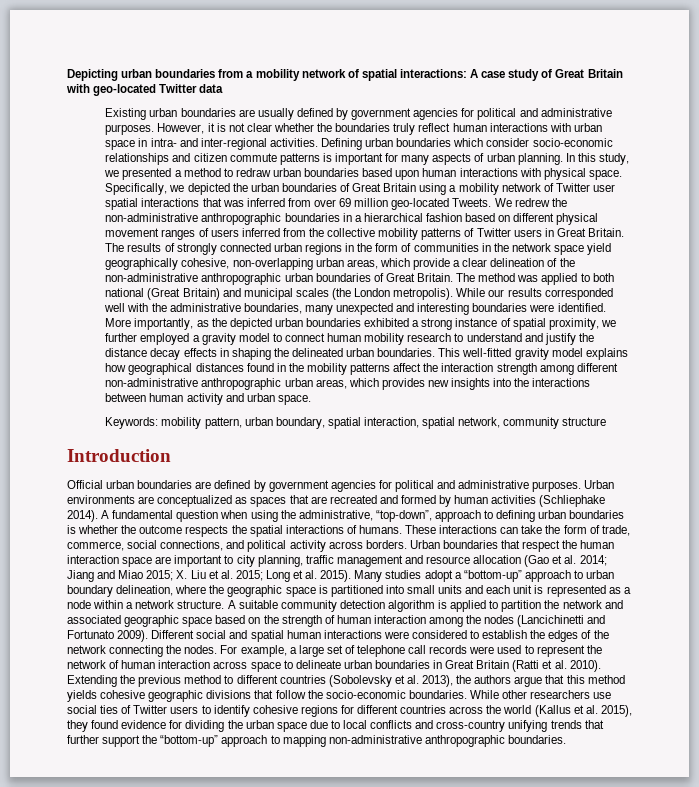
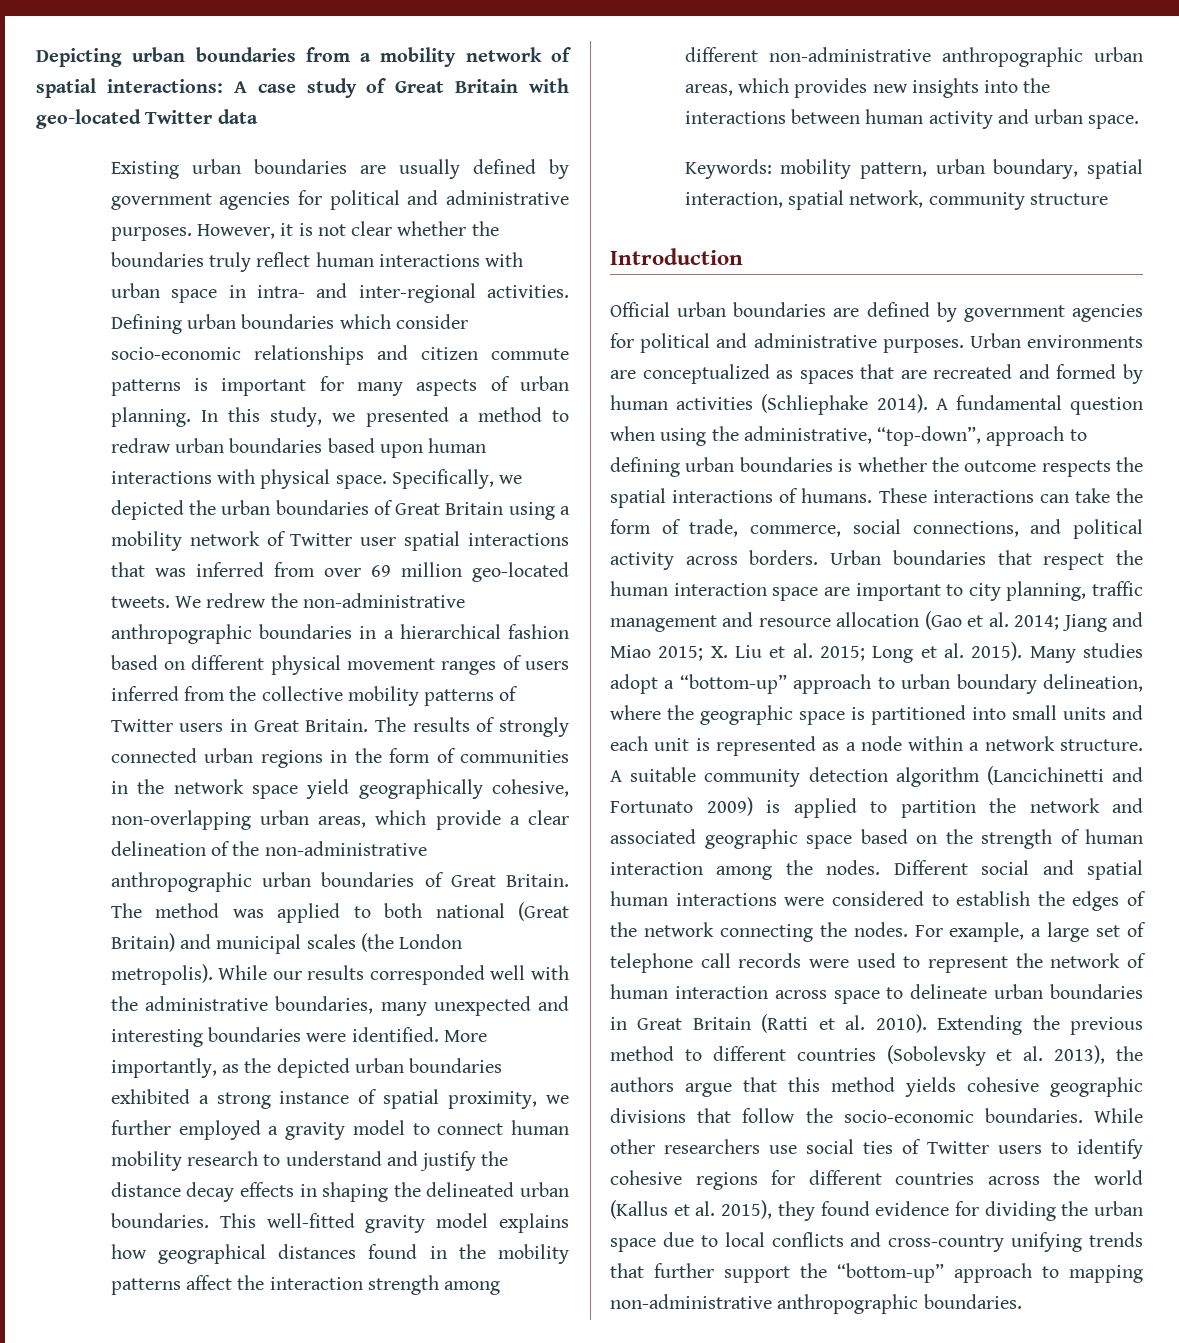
- Specifically, we depicted the urban boundaries of Great Britain using a mobility network of Twitter user spatial interactions that was inferred from over 69 million geo-located Tweets.
+ Specifically, we depicted the urban boundaries of Great Britain using a mobility network of Twitter user spatial interactions that was inferred from over 69 million geo-located tweets.
- A suitable community detection algorithm is applied to partition the network and associated geographic space based on the strength of human interaction among the nodes (Lancichinetti and Fortunato 2009).
+ A suitable community detection algorithm (Lancichinetti and Fortunato 2009) is applied to partition the network and associated geographic space based on the strength of human interaction among the nodes.

